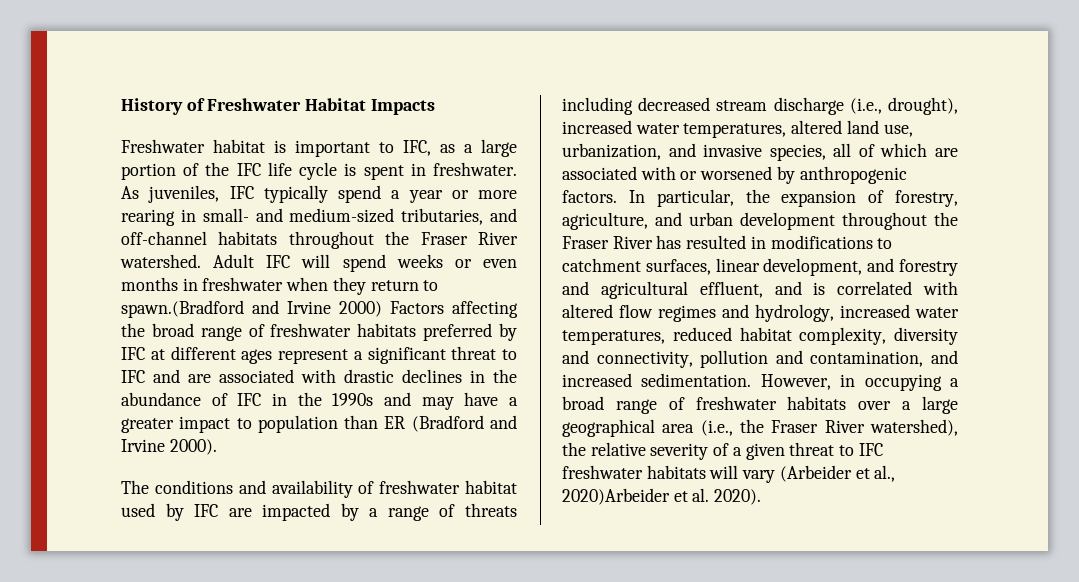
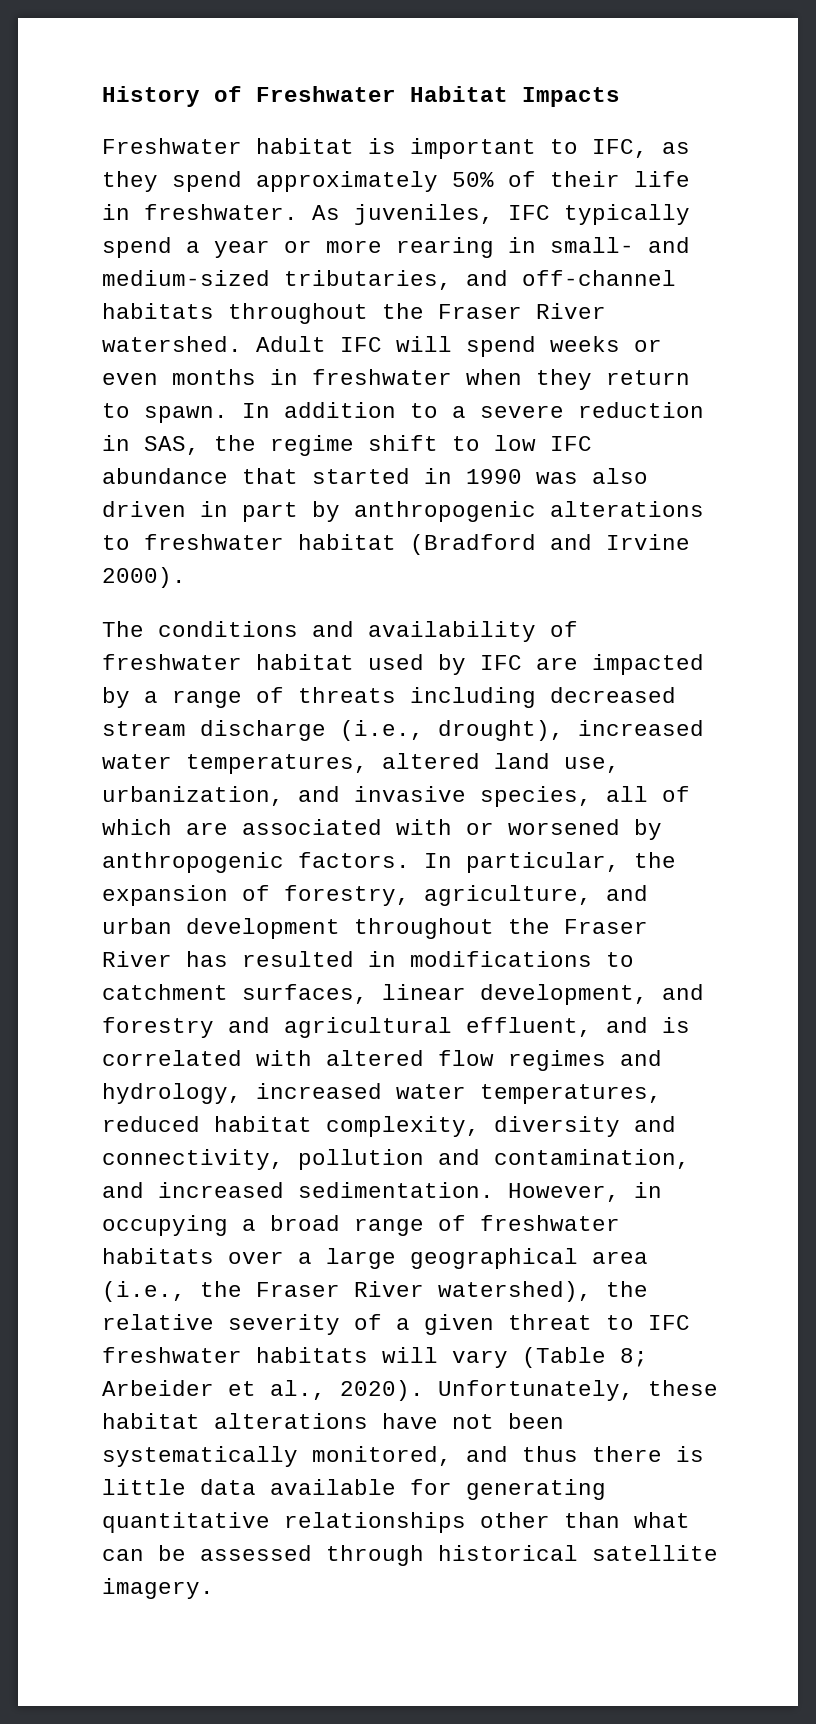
- Freshwater habitat is important to IFC, as a large portion of the IFC life cycle is spent in freshwater.
+ Freshwater habitat is important to IFC, as they spend approximately 50% of their life in freshwater.
- Adult IFC will spend weeks or even months in freshwater when they return to spawn.(Bradford and Irvine 2000) Factors affecting the broad range of freshwater habitats preferred by IFC at different ages represent a significant threat to IFC and are associated with drastic declines in the abundance of IFC in the 1990s and may have a greater impact to population than ER (Bradford and Irvine 2000).
+ Adult IFC will spend weeks or even months in freshwater when they return to spawn. In addition to a severe reduction in SAS, the regime shift to low IFC abundance that started in 1990 was also driven in part by anthropogenic alterations to freshwater habitat (Bradford and Irvine 2000).
- However, in occupying a broad range of freshwater habitats over a large geographical area (i.e., the Fraser River watershed), the relative severity of a given threat to IFC freshwater habitats will vary (Arbeider et al., 2020)Arbeider et al. 2020).
+ However, in occupying a broad range of freshwater habitats over a large geographical area (i.e., the Fraser River watershed), the relative severity of a given threat to IFC freshwater habitats will vary (Table 8; Arbeider et al., 2020). Unfortunately, these habitat alterations have not been systematically monitored, and thus there is little data available for generating quantitative relationships other than what can be assessed through historical satellite imagery.

